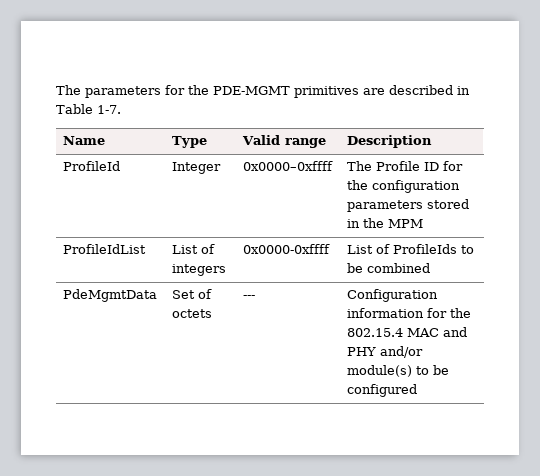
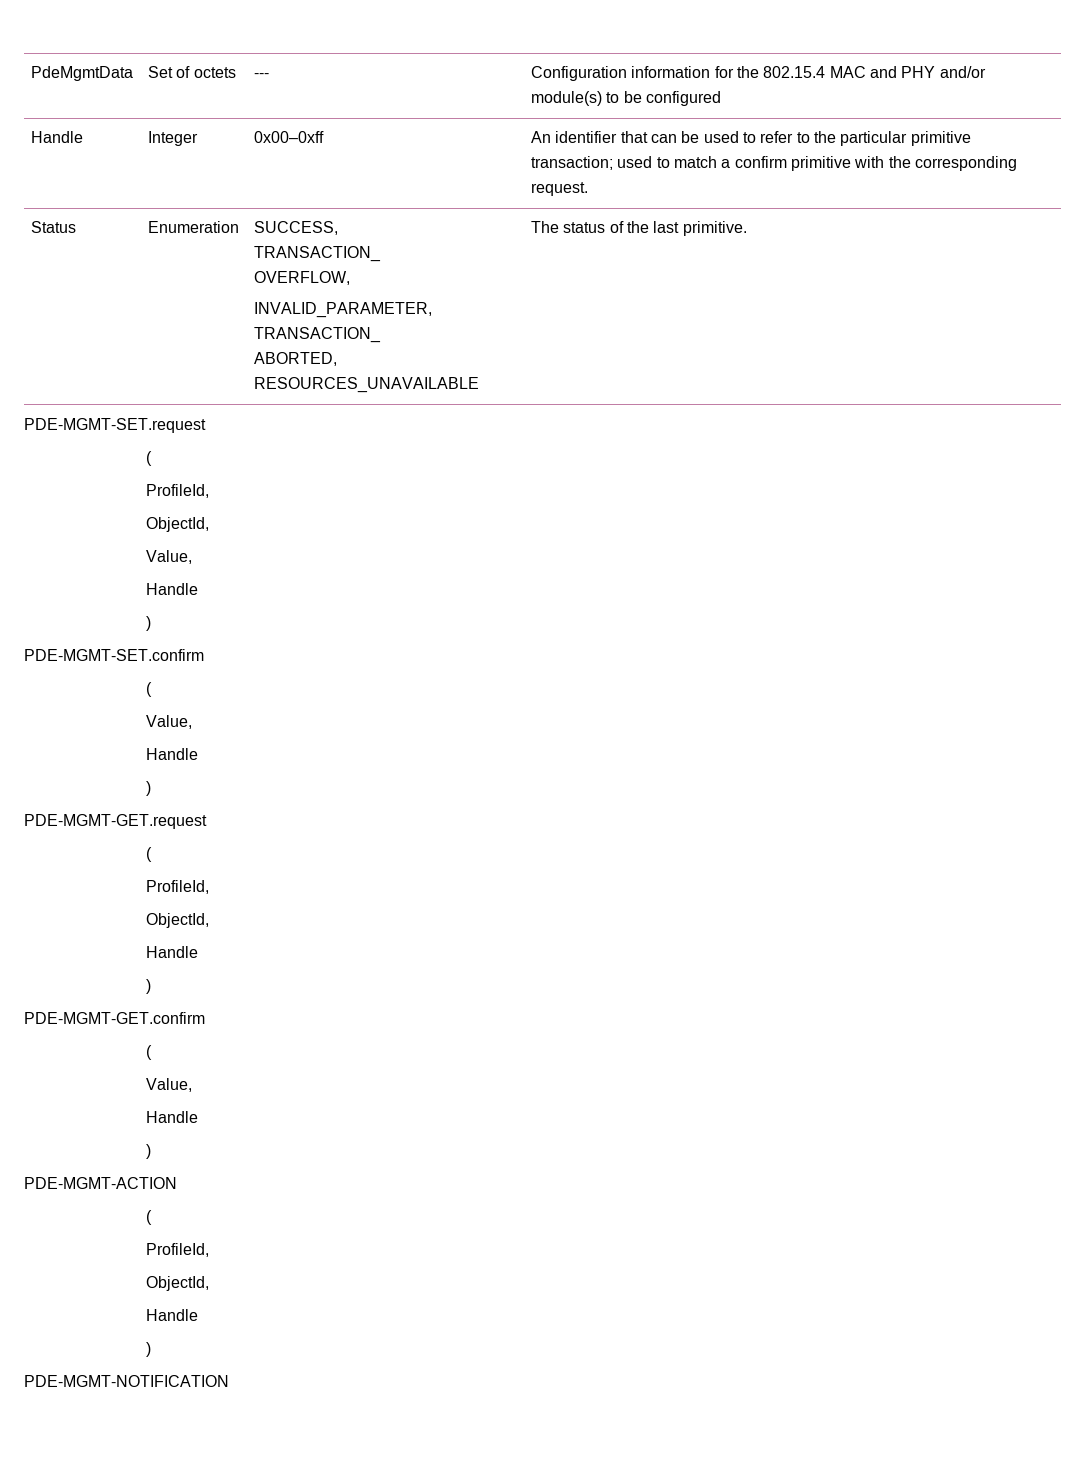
- The parameters for the PDE-MGMT primitives are described in Table 1-7.
- Name | Type | Valid range | Description
- ProfileId | Integer | 0x0000–0xffff | The Profile ID for the configuration parameters stored in the MPM
- ProfileIdList | List of integers | 0x0000-0xffff | List of ProfileIds to be combined
+ Handle | Integer | 0x00–0xff | An identifier that can be used to refer to the particular primitive transaction; used to match a confirm primitive with the corresponding request.
+ Status | Enumeration | SUCCESS,
+ TRANSACTION_
+ OVERFLOW,
+ INVALID_PARAMETER, TRANSACTION_
+ ABORTED, RESOURCES_UNAVAILABLE | The status of the last primitive.
+ PDE-MGMT-SET.request
+ (
+ ProfileId,
+ ObjectId,
+ Value,
+ Handle
+ )
+ PDE-MGMT-SET.confirm
+ (
+ Value,
+ Handle
+ )
+ PDE-MGMT-GET.request
+ (
+ ProfileId,
+ ObjectId,
+ Handle
+ )
+ PDE-MGMT-GET.confirm
+ (
+ Value,
+ Handle
+ )
+ PDE-MGMT-ACTION
+ (
+ ProfileId,
+ ObjectId,
+ Handle
+ )
+ PDE-MGMT-NOTIFICATION

